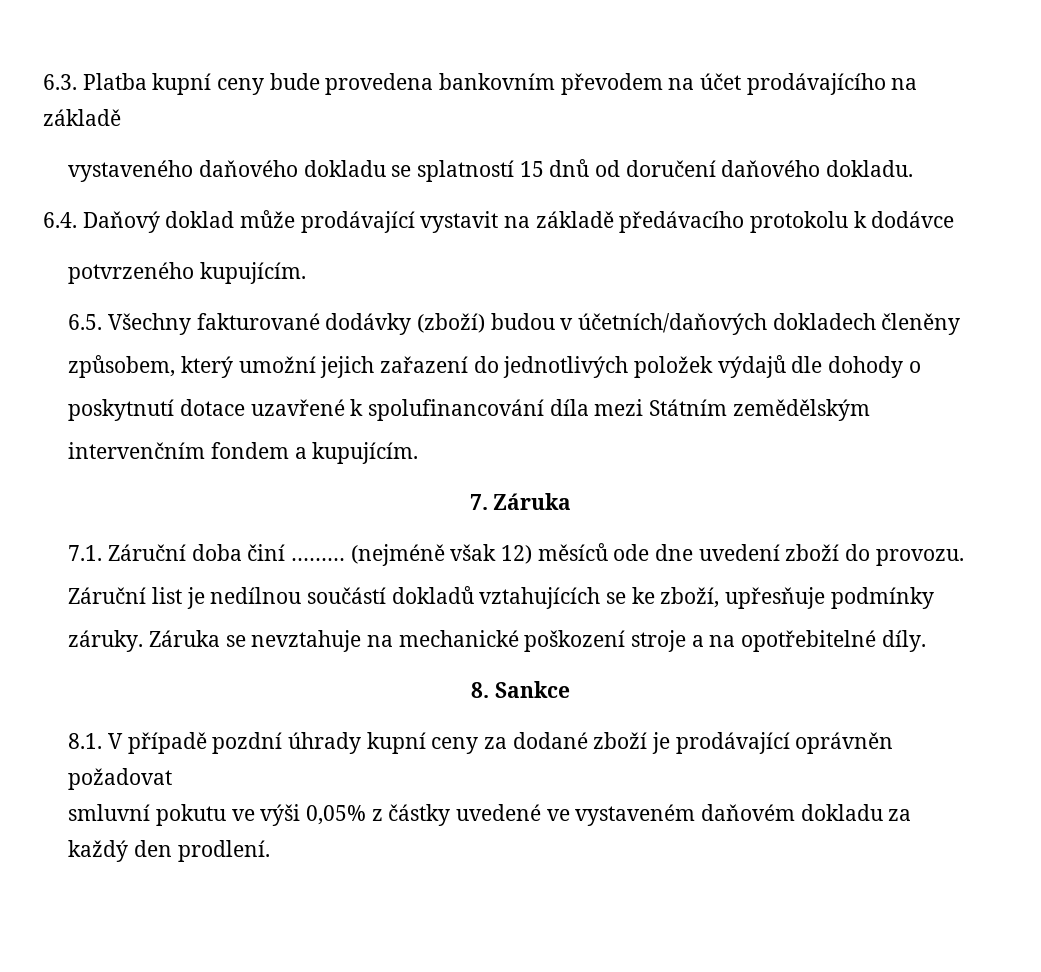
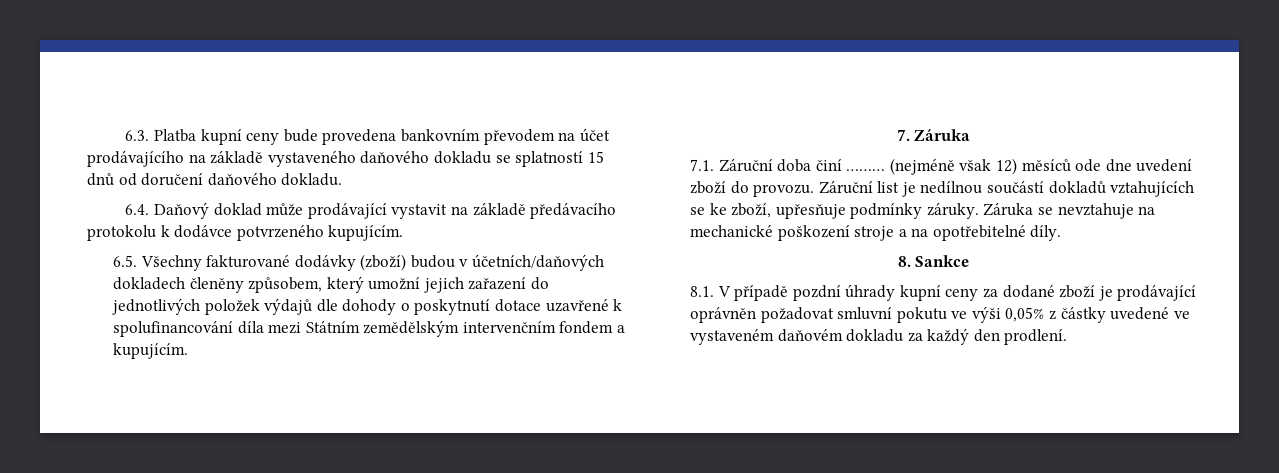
- 6.3. Platba kupní ceny bude provedena bankovním převodem na účet prodávajícího na základě
- vystaveného daňového dokladu se splatností 15 dnů od doručení daňového dokladu.
+ 6.3. Platba kupní ceny bude provedena bankovním převodem na účet prodávajícího na základě vystaveného daňového dokladu se splatností 15 dnů od doručení daňového dokladu.
- 6.4. Daňový doklad může prodávající vystavit na základě předávacího protokolu k dodávce
- potvrzeného kupujícím.
+ 6.4. Daňový doklad může prodávající vystavit na základě předávacího protokolu k dodávce potvrzeného kupujícím.
- 6.5. Všechny fakturované dodávky (zboží) budou v účetních/daňových dokladech členěny
- způsobem, který umožní jejich zařazení do jednotlivých položek výdajů dle dohody o
- poskytnutí dotace uzavřené k spolufinancování díla mezi Státním zemědělským
- intervenčním fondem a kupujícím.
+ 6.5. Všechny fakturované dodávky (zboží) budou v účetních/daňových dokladech členěny způsobem, který umožní jejich zařazení do jednotlivých položek výdajů dle dohody o poskytnutí dotace uzavřené k spolufinancování díla mezi Státním zemědělským intervenčním fondem a kupujícím.
- (nejméně však 12) měsíců ode dne uvedení zboží do provozu.
- Záruční list je nedílnou součástí dokladů vztahujících se ke zboží, upřesňuje podmínky
- záruky.
+ (nejméně však 12) měsíců ode dne uvedení zboží do provozu. Záruční list je nedílnou součástí dokladů vztahujících se ke zboží, upřesňuje podmínky záruky.
- 8.1. V případě pozdní úhrady kupní ceny za dodané zboží je prodávající oprávněn požadovat
- smluvní pokutu ve výši 0,05% z částky uvedené ve vystaveném daňovém dokladu za
- každý den prodlení.
+ 8.1. V případě pozdní úhrady kupní ceny za dodané zboží je prodávající oprávněn požadovat smluvní pokutu ve výši 0,05% z částky uvedené ve vystaveném daňovém dokladu za každý den prodlení.

